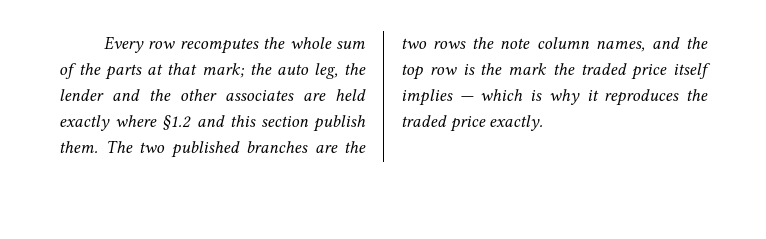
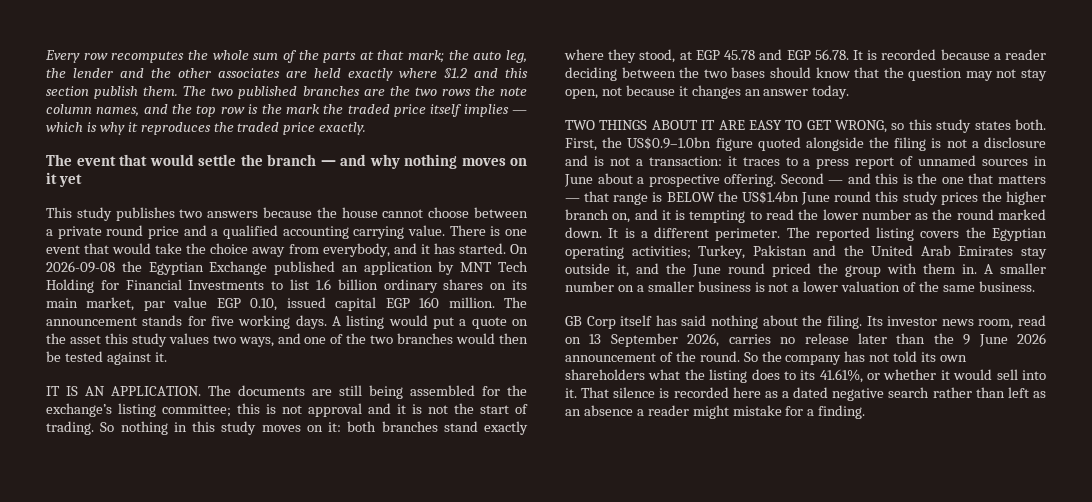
+ The event that would settle the branch — and why nothing moves on it yet
+ This study publishes two answers because the house cannot choose between a private round price and a qualified accounting carrying value. There is one event that would take the choice away from everybody, and it has started. On 2026-09-08 the Egyptian Exchange published an application by MNT Tech Holding for Financial Investments to list 1.6 billion ordinary shares on its main market, par value EGP 0.10, issued capital EGP 160 million. The announcement stands for five working days. A listing would put a quote on the asset this study values two ways, and one of the two branches would then be tested against it.
+ IT IS AN APPLICATION. The documents are still being assembled for the exchange’s listing committee; this is not approval and it is not the start of trading. So nothing in this study moves on it: both branches stand exactly where they stood, at EGP 45.78 and EGP 56.78. It is recorded because a reader deciding between the two bases should know that the question may not stay open, not because it changes an answer today.
+ TWO THINGS ABOUT IT ARE EASY TO GET WRONG, so this study states both. First, the US$0.9–1.0bn figure quoted alongside the filing is not a disclosure and is not a transaction: it traces to a press report of unnamed sources in June about a prospective offering. Second — and this is the one that matters — that range is BELOW the US$1.4bn June round this study prices the higher branch on, and it is tempting to read the lower number as the round marked down. It is a different perimeter. The reported listing covers the Egyptian operating activities; Turkey, Pakistan and the United Arab Emirates stay outside it, and the June round priced the group with them in. A smaller number on a smaller business is not a lower valuation of the same business.
+ GB Corp itself has said nothing about the filing. Its investor news room, read on 13 September 2026, carries no release later than the 9 June 2026 announcement of the round. So the company has not told its own shareholders what the listing does to its 41.61%, or whether it would sell into it. That silence is recorded here as a dated negative search rather than left as an absence a reader might mistake for a finding.

